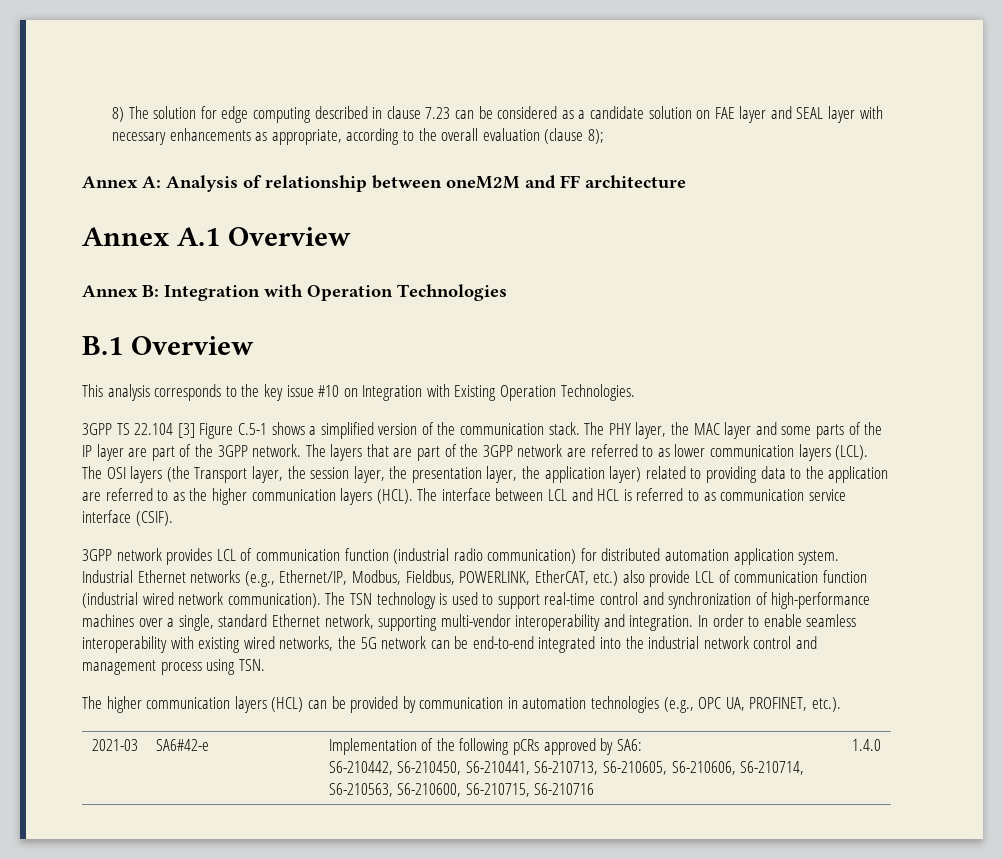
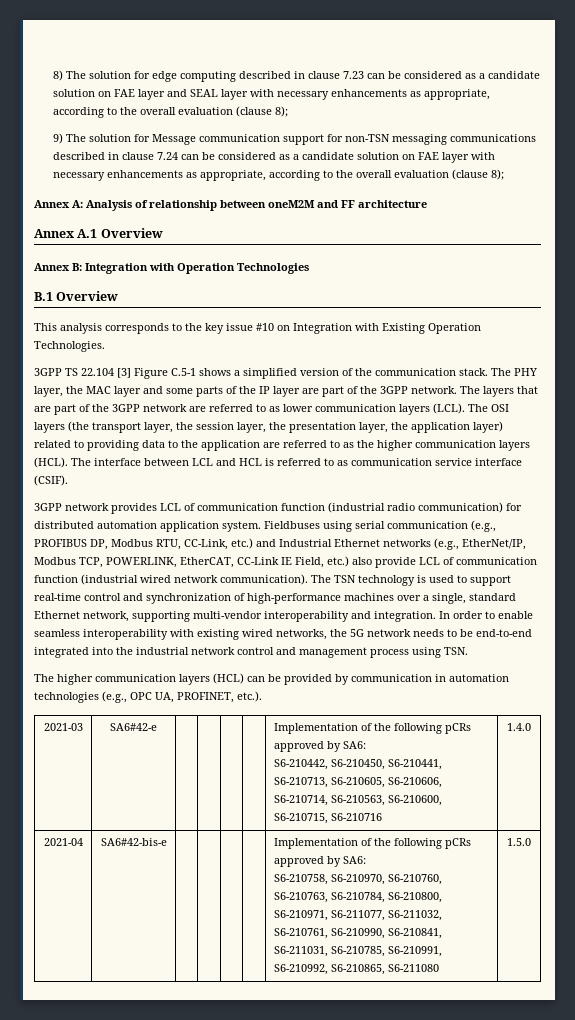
+ 9) The solution for Message communication support for non-TSN messaging communications described in clause 7.24 can be considered as a candidate solution on FAE layer with necessary enhancements as appropriate, according to the overall evaluation (clause 8);
- The OSI layers (the Transport layer, the session layer, the presentation layer, the application layer) related to providing data to the application are referred to as the higher communication layers (HCL).
+ The OSI layers (the transport layer, the session layer, the presentation layer, the application layer) related to providing data to the application are referred to as the higher communication layers (HCL).
- Industrial Ethernet networks (e.g., Ethernet/IP, Modbus, Fieldbus, POWERLINK, EtherCAT, etc.) also provide LCL of communication function (industrial wired network communication).
+ Fieldbuses using serial communication (e.g., PROFIBUS DP, Modbus RTU, CC-Link, etc.) and Industrial Ethernet networks (e.g., EtherNet/IP, Modbus TCP, POWERLINK, EtherCAT, CC-Link IE Field, etc.) also provide LCL of communication function (industrial wired network communication).
- In order to enable seamless interoperability with existing wired networks, the 5G network can be end-to-end integrated into the industrial network control and management process using TSN.
+ In order to enable seamless interoperability with existing wired networks, the 5G network needs to be end-to-end integrated into the industrial network control and management process using TSN.
+ 2021-04 | SA6#42-bis-e | | | | | Implementation of the following pCRs approved by SA6:
+ S6-210758, S6-210970, S6-210760, S6-210763, S6-210784, S6-210800, S6-210971, S6-211077, S6-211032, S6-210761, S6-210990, S6-210841, S6-211031, S6-210785, S6-210991, S6-210992, S6-210865, S6-211080 | 1.5.0

